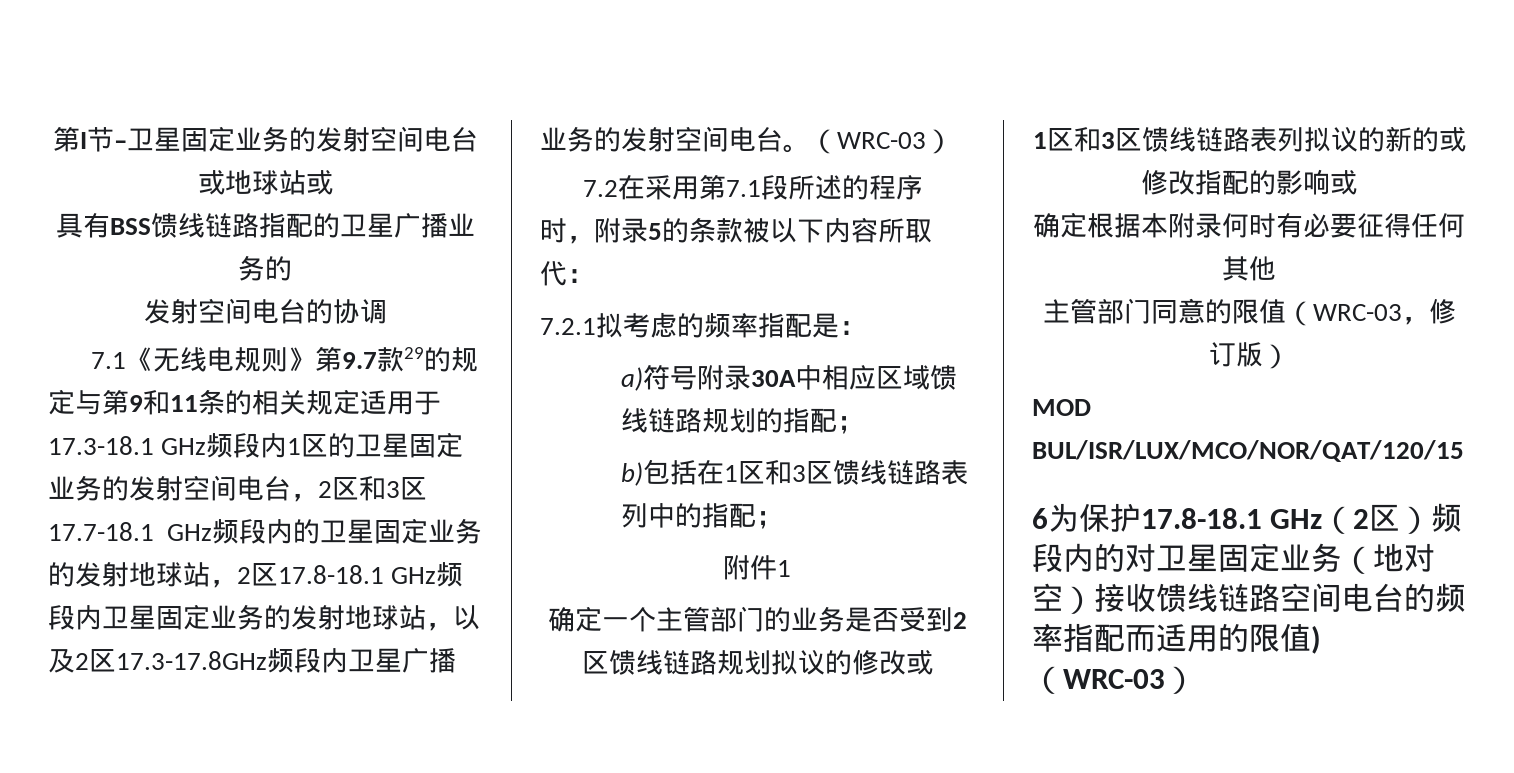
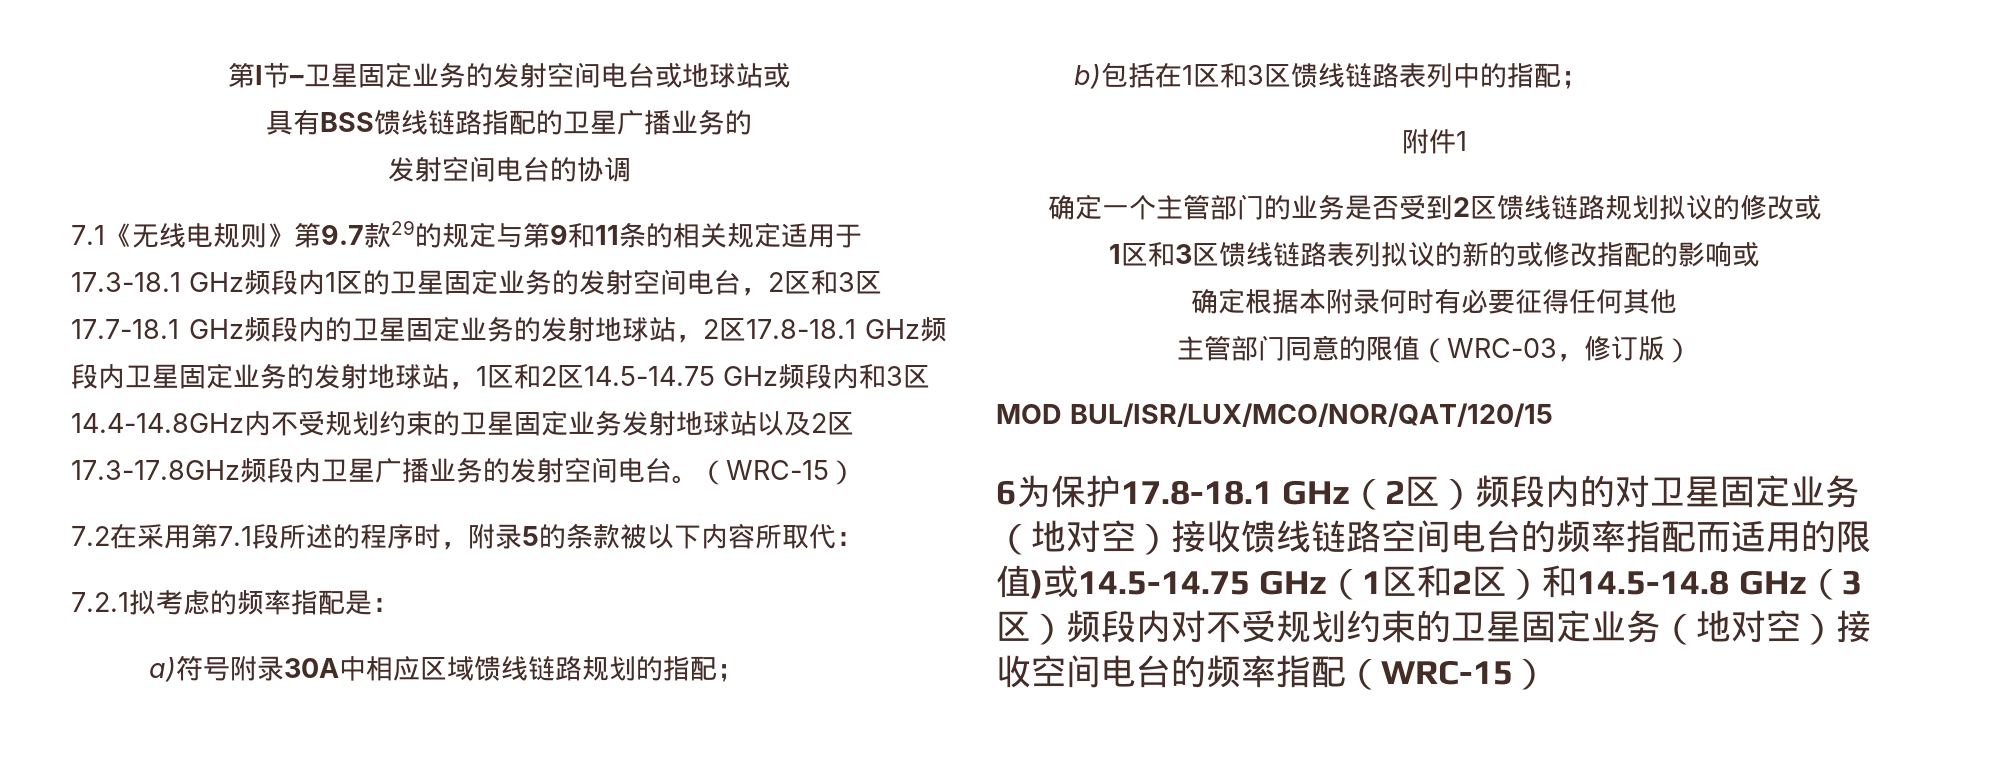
- 7.1《无线电规则》第9.7款29的规定与第9和11条的相关规定适用于17.3-18.1 GHz频段内1区的卫星固定业务的发射空间电台，2区和3区17.7-18.1 GHz频段内的卫星固定业务的发射地球站，2区17.8-18.1 GHz频段内卫星固定业务的发射地球站，以及2区17.3-17.8GHz频段内卫星广播业务的发射空间电台。（WRC-03）
+ 7.1《无线电规则》第9.7款29的规定与第9和11条的相关规定适用于17.3-18.1 GHz频段内1区的卫星固定业务的发射空间电台，2区和3区17.7-18.1 GHz频段内的卫星固定业务的发射地球站，2区17.8-18.1 GHz频段内卫星固定业务的发射地球站，1区和2区14.5-14.75 GHz频段内和3区14.4-14.8GHz内不受规划约束的卫星固定业务发射地球站以及2区17.3-17.8GHz频段内卫星广播业务的发射空间电台。（WRC-15）
- 6为保护17.8-18.1 GHz（2区）频段内的对卫星固定业务（地对空）接收馈线链路空间电台的频率指配而适用的限值)（WRC-03）
+ 6为保护17.8-18.1 GHz（2区）频段内的对卫星固定业务（地对空）接收馈线链路空间电台的频率指配而适用的限值)或14.5-14.75 GHz（1区和2区）和14.5-14.8 GHz（3区）频段内对不受规划约束的卫星固定业务（地对空）接收空间电台的频率指配（WRC-15）

